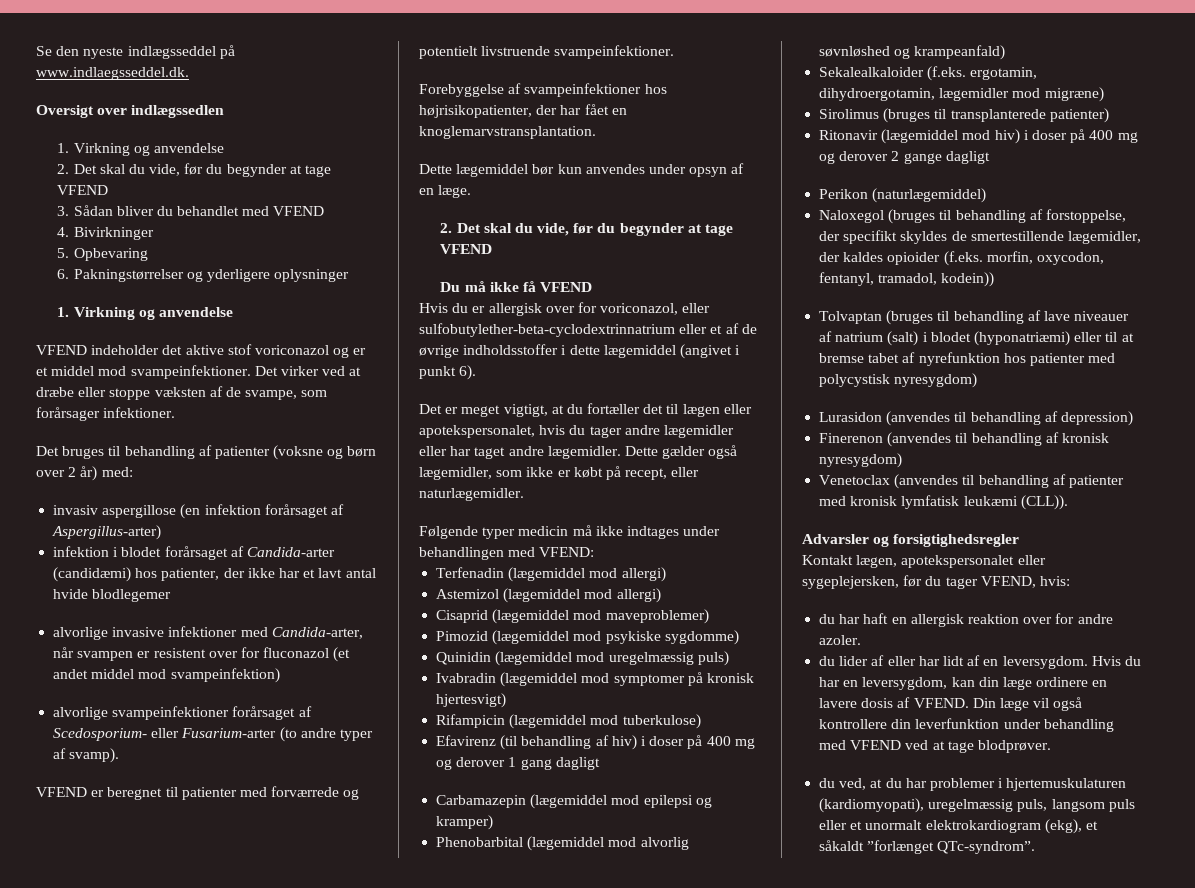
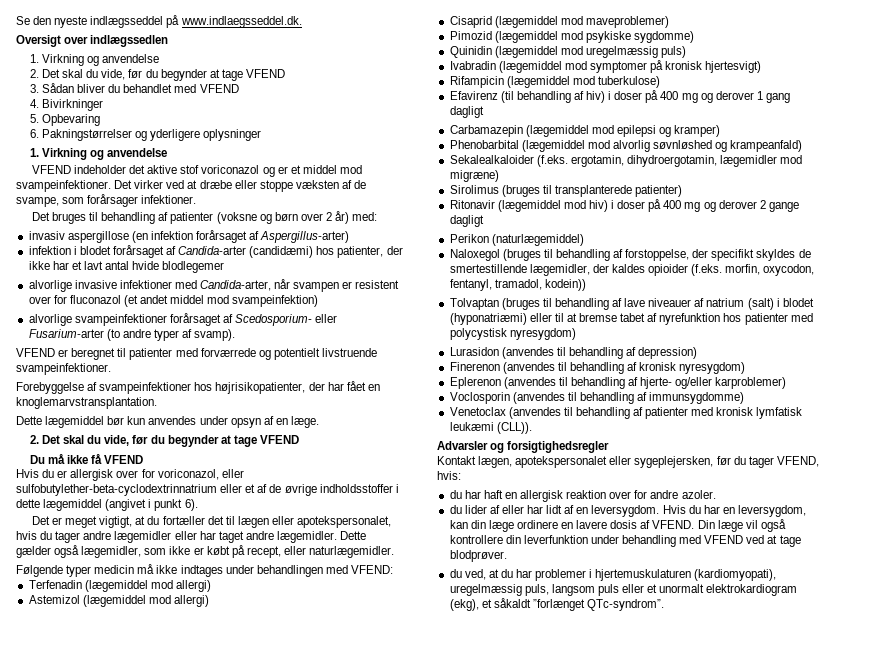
+ Eplerenon (anvendes til behandling af hjerte- og/eller karproblemer)
+ Voclosporin (anvendes til behandling af immunsygdomme)

